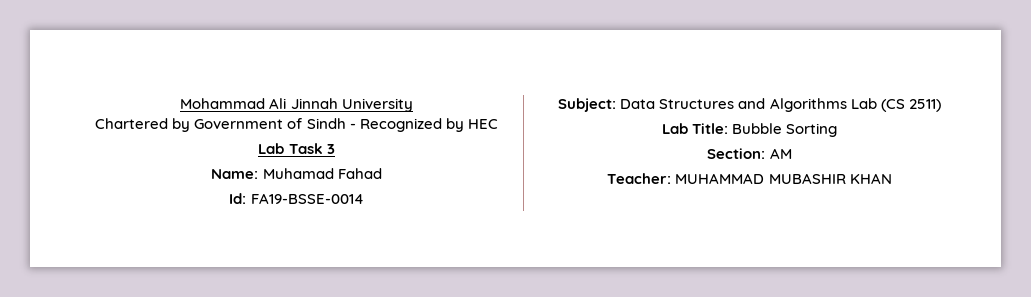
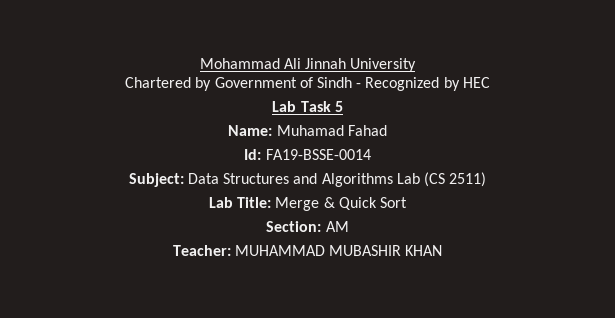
- Lab Task 3
+ Lab Task 5
- Lab Title: Bubble Sorting
+ Lab Title: Merge & Quick Sort

